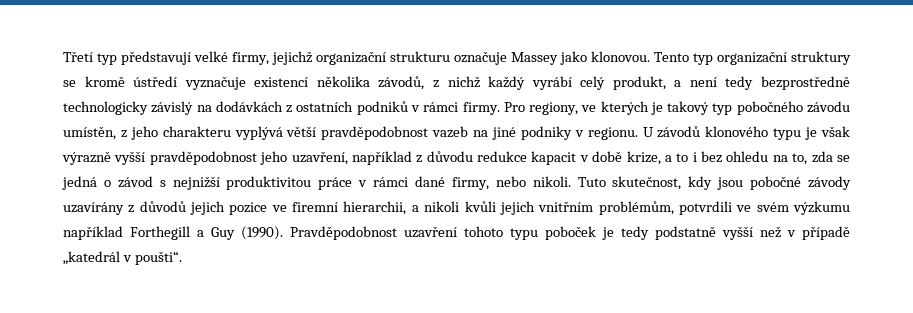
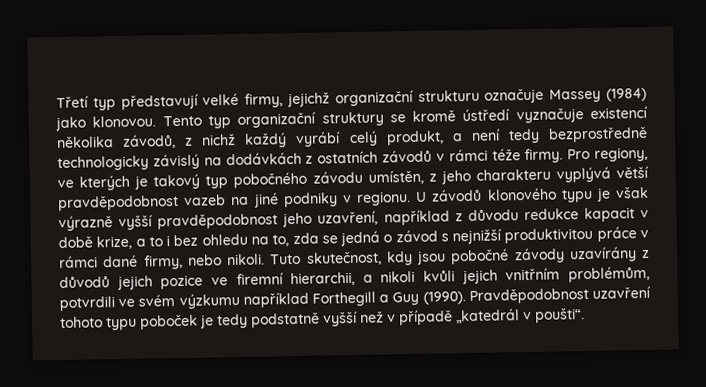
- Třetí typ představují velké firmy, jejichž organizační strukturu označuje Massey jako klonovou.
+ Třetí typ představují velké firmy, jejichž organizační strukturu označuje Massey (1984) jako klonovou.
- Tento typ organizační struktury se kromě ústředí vyznačuje existencí několika závodů, z nichž každý vyrábí celý produkt, a není tedy bezprostředně technologicky závislý na dodávkách z ostatních podniků v rámci firmy.
+ Tento typ organizační struktury se kromě ústředí vyznačuje existencí několika závodů, z nichž každý vyrábí celý produkt, a není tedy bezprostředně technologicky závislý na dodávkách z ostatních závodů v rámci téže firmy.

